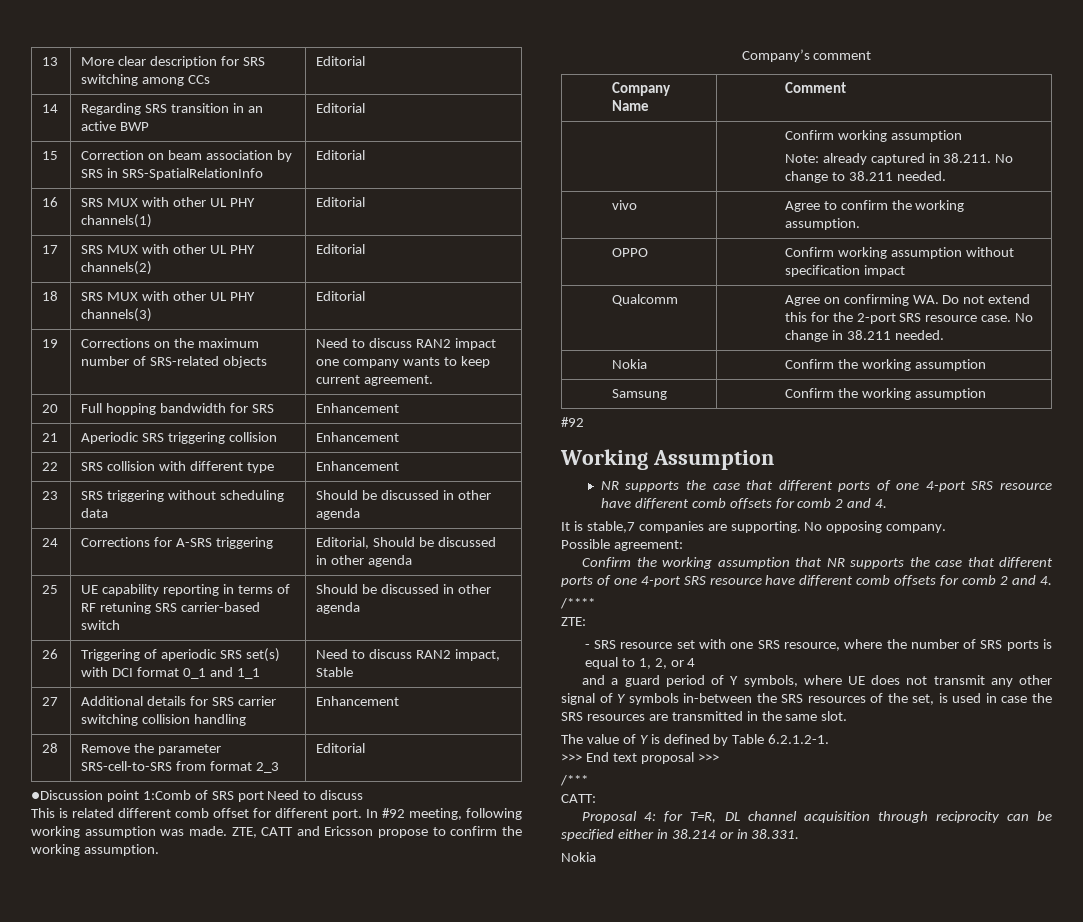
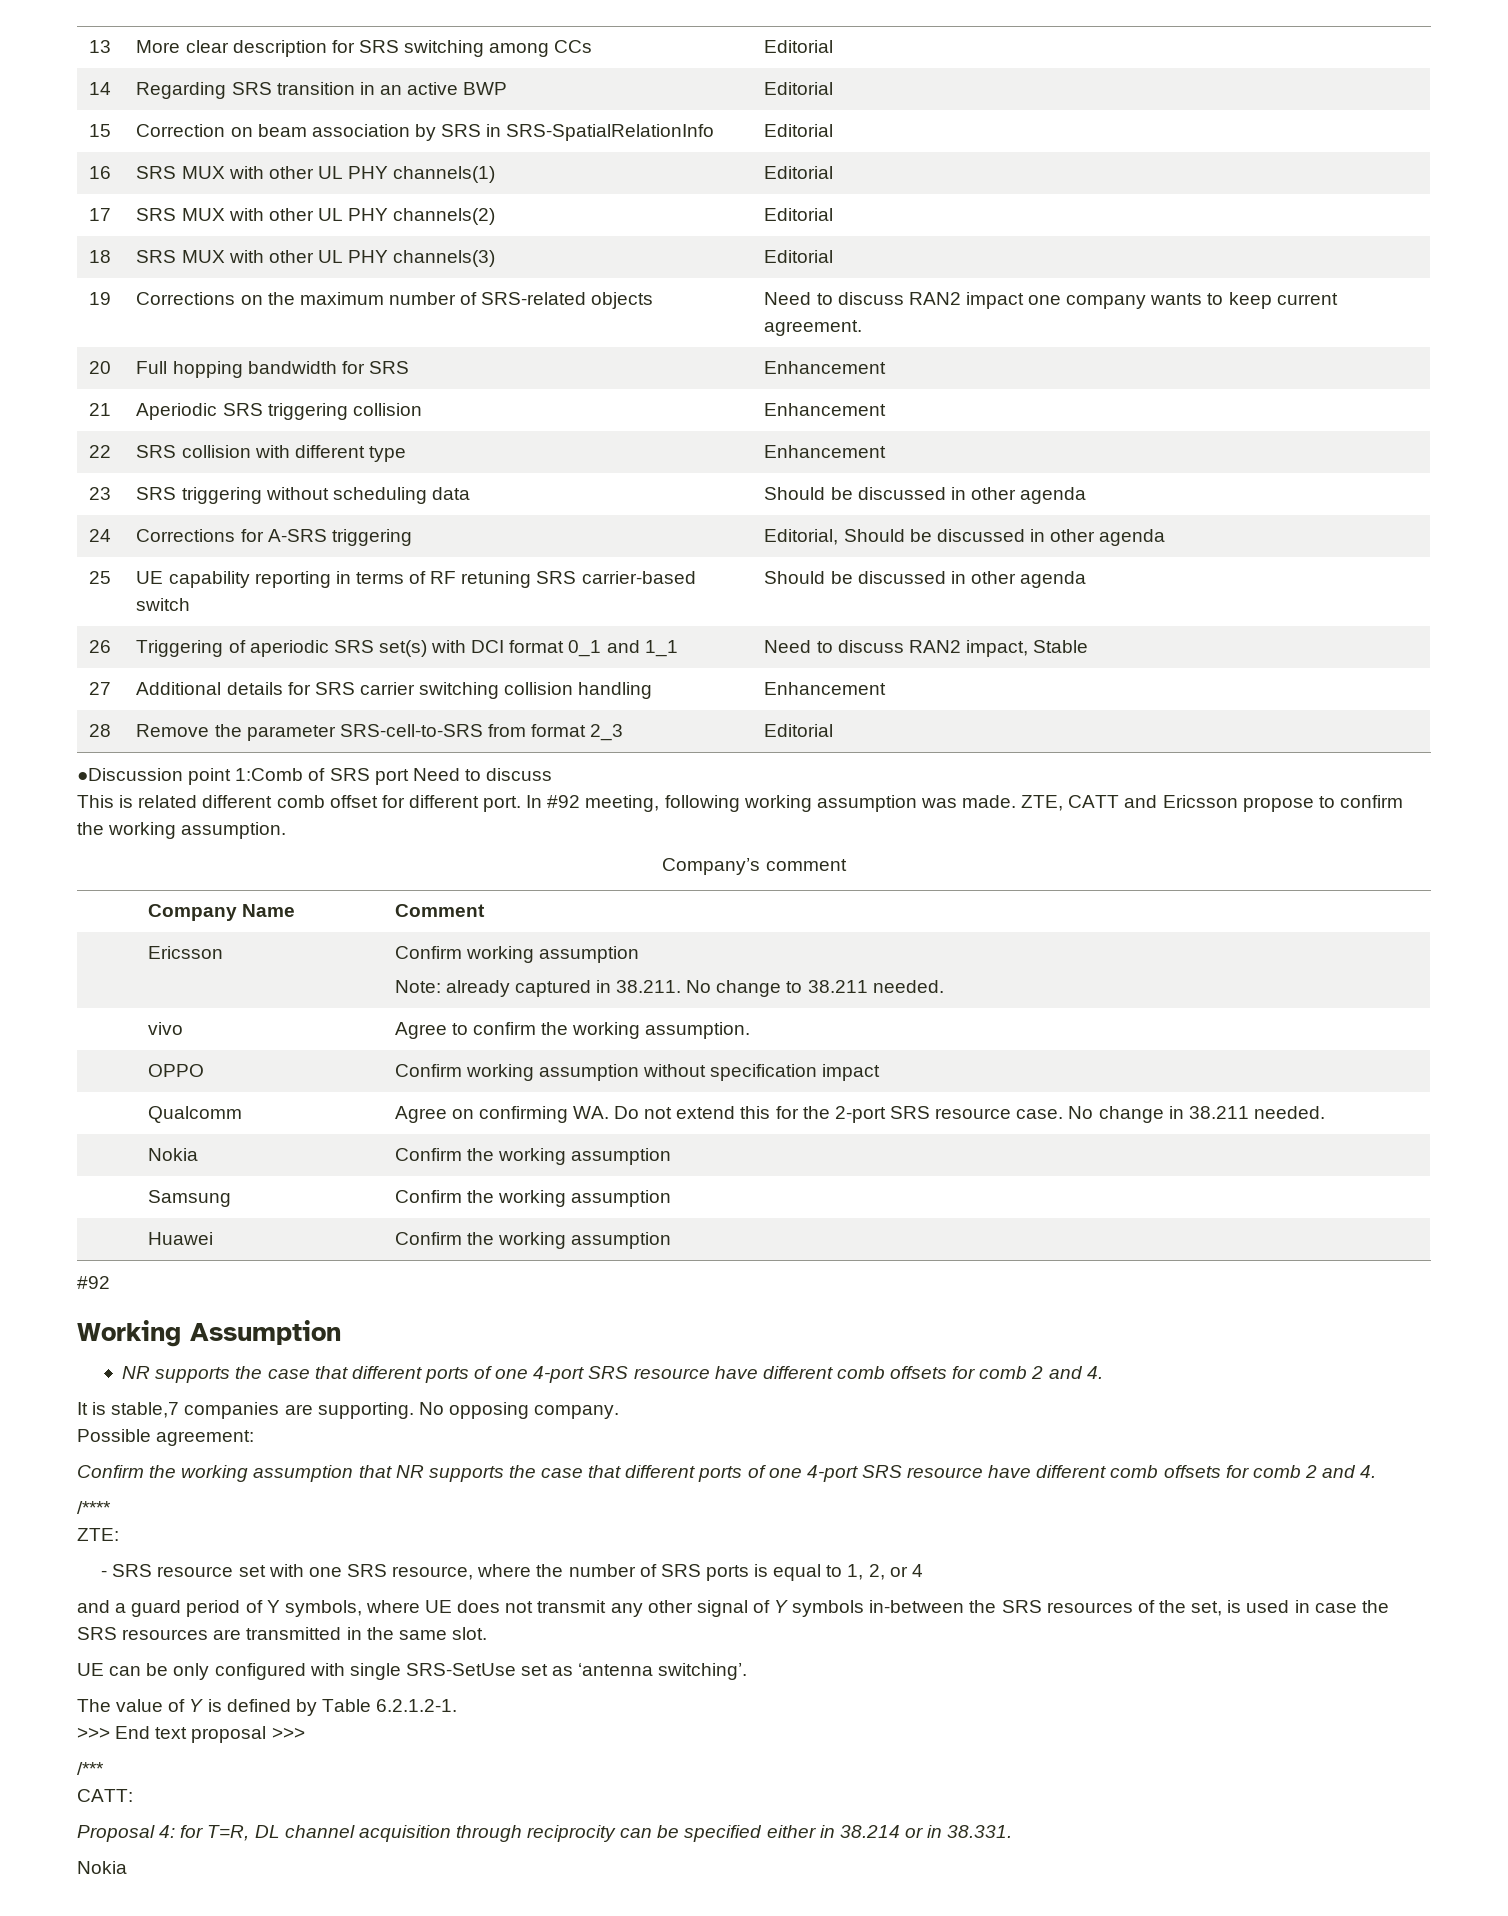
  Company Name | Comment
- | Confirm working assumption
+ Ericsson | Confirm working assumption
+ Huawei | Confirm the working assumption
+ UE can be only configured with single SRS-SetUse set as ‘antenna switching’.

